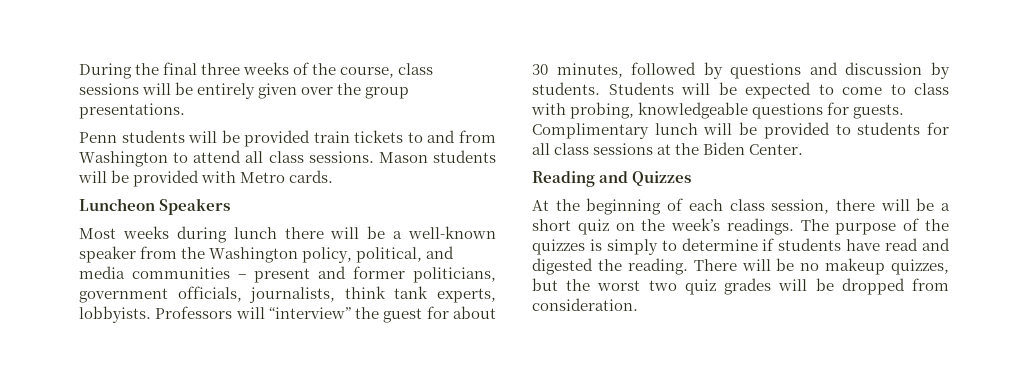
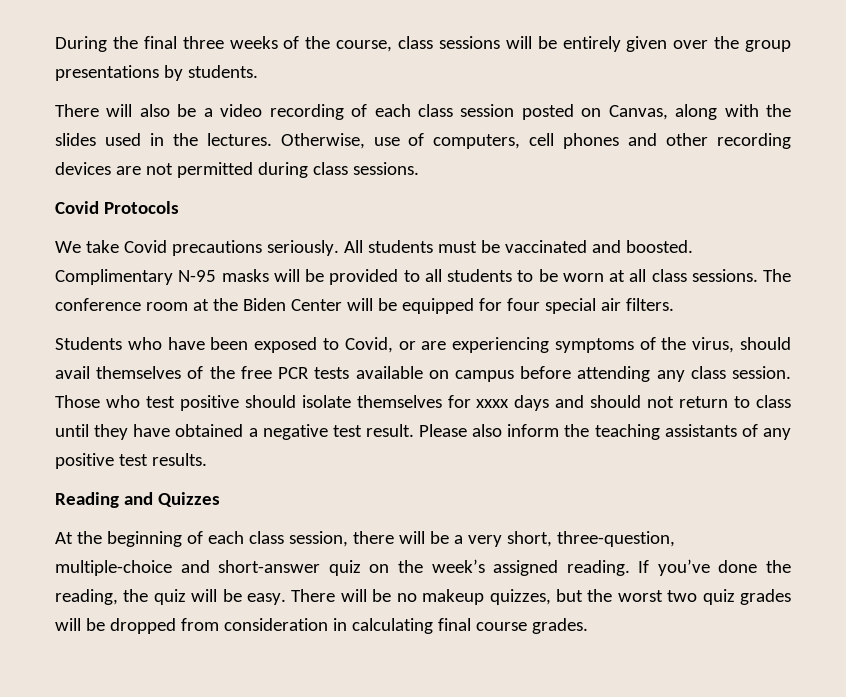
- During the final three weeks of the course, class sessions will be entirely given over the group presentations.
- Penn students will be provided train tickets to and from Washington to attend all class sessions. Mason students will be provided with Metro cards.
- Luncheon Speakers
- Most weeks during lunch there will be a well-known speaker from the Washington policy, political, and media communities – present and former politicians, government officials, journalists, think tank experts, lobbyists. Professors will “interview” the guest for about 30 minutes, followed by questions and discussion by students. Students will be expected to come to class with probing, knowledgeable questions for guests. Complimentary lunch will be provided to students for all class sessions at the Biden Center.
+ During the final three weeks of the course, class sessions will be entirely given over the group presentations by students.
+ There will also be a video recording of each class session posted on Canvas, along with the slides used in the lectures. Otherwise, use of computers, cell phones and other recording devices are not permitted during class sessions.
+ Covid Protocols
+ We take Covid precautions seriously. All students must be vaccinated and boosted. Complimentary N-95 masks will be provided to all students to be worn at all class sessions. The conference room at the Biden Center will be equipped for four special air filters.
+ Students who have been exposed to Covid, or are experiencing symptoms of the virus, should avail themselves of the free PCR tests available on campus before attending any class session. Those who test positive should isolate themselves for xxxx days and should not return to class until they have obtained a negative test result. Please also inform the teaching assistants of any positive test results.
- At the beginning of each class session, there will be a short quiz on the week’s readings. The purpose of the quizzes is simply to determine if students have read and digested the reading.
+ At the beginning of each class session, there will be a very short, three-question, multiple-choice and short-answer quiz on the week’s assigned reading. If you’ve done the reading, the quiz will be easy.
- There will be no makeup quizzes, but the worst two quiz grades will be dropped from consideration.
+ There will be no makeup quizzes, but the worst two quiz grades will be dropped from consideration in calculating final course grades.

